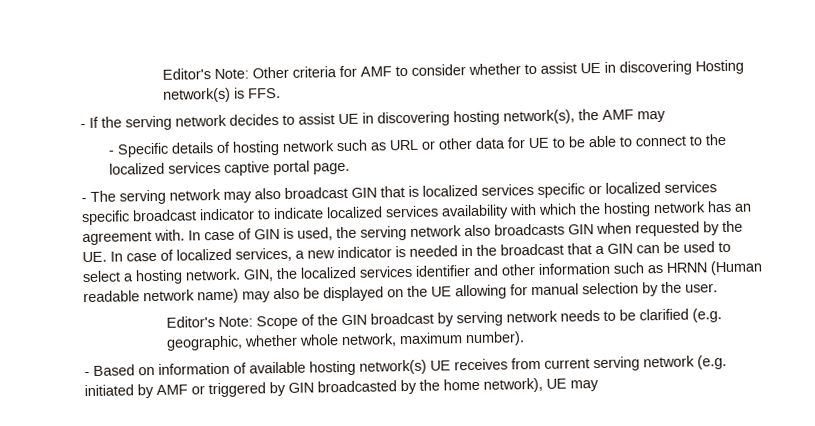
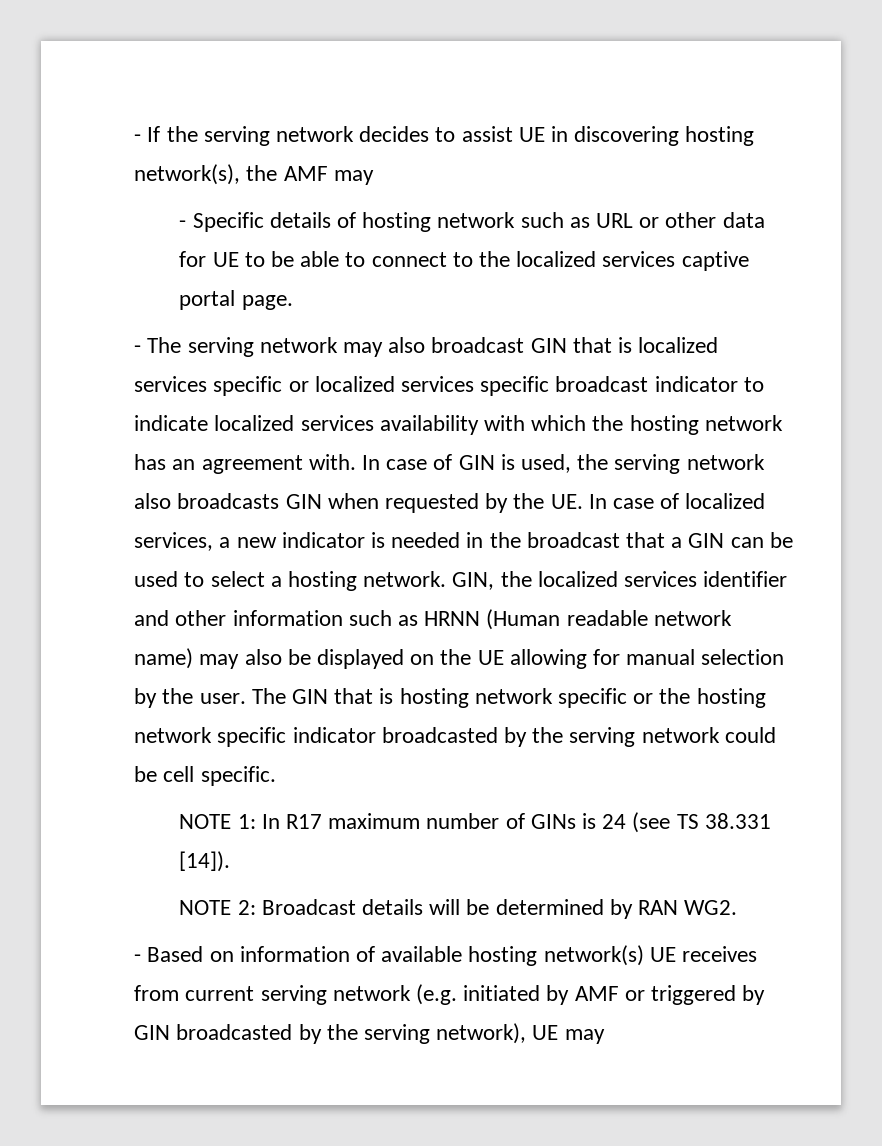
- Editor's Note: Other criteria for AMF to consider whether to assist UE in discovering Hosting network(s) is FFS.
- GIN, the localized services identifier and other information such as HRNN (Human readable network name) may also be displayed on the UE allowing for manual selection by the user.
- Editor's Note: Scope of the GIN broadcast by serving network needs to be clarified (e.g. geographic, whether whole network, maximum number).
+ GIN, the localized services identifier and other information such as HRNN (Human readable network name) may also be displayed on the UE allowing for manual selection by the user. The GIN that is hosting network specific or the hosting network specific indicator broadcasted by the serving network could be cell specific.
+ NOTE 1: In R17 maximum number of GINs is 24 (see TS 38.331 [14]).
+ NOTE 2: Broadcast details will be determined by RAN WG2.
- - Based on information of available hosting network(s) UE receives from current serving network (e.g. initiated by AMF or triggered by GIN broadcasted by the home network), UE may
+ - Based on information of available hosting network(s) UE receives from current serving network (e.g. initiated by AMF or triggered by GIN broadcasted by the serving network), UE may

